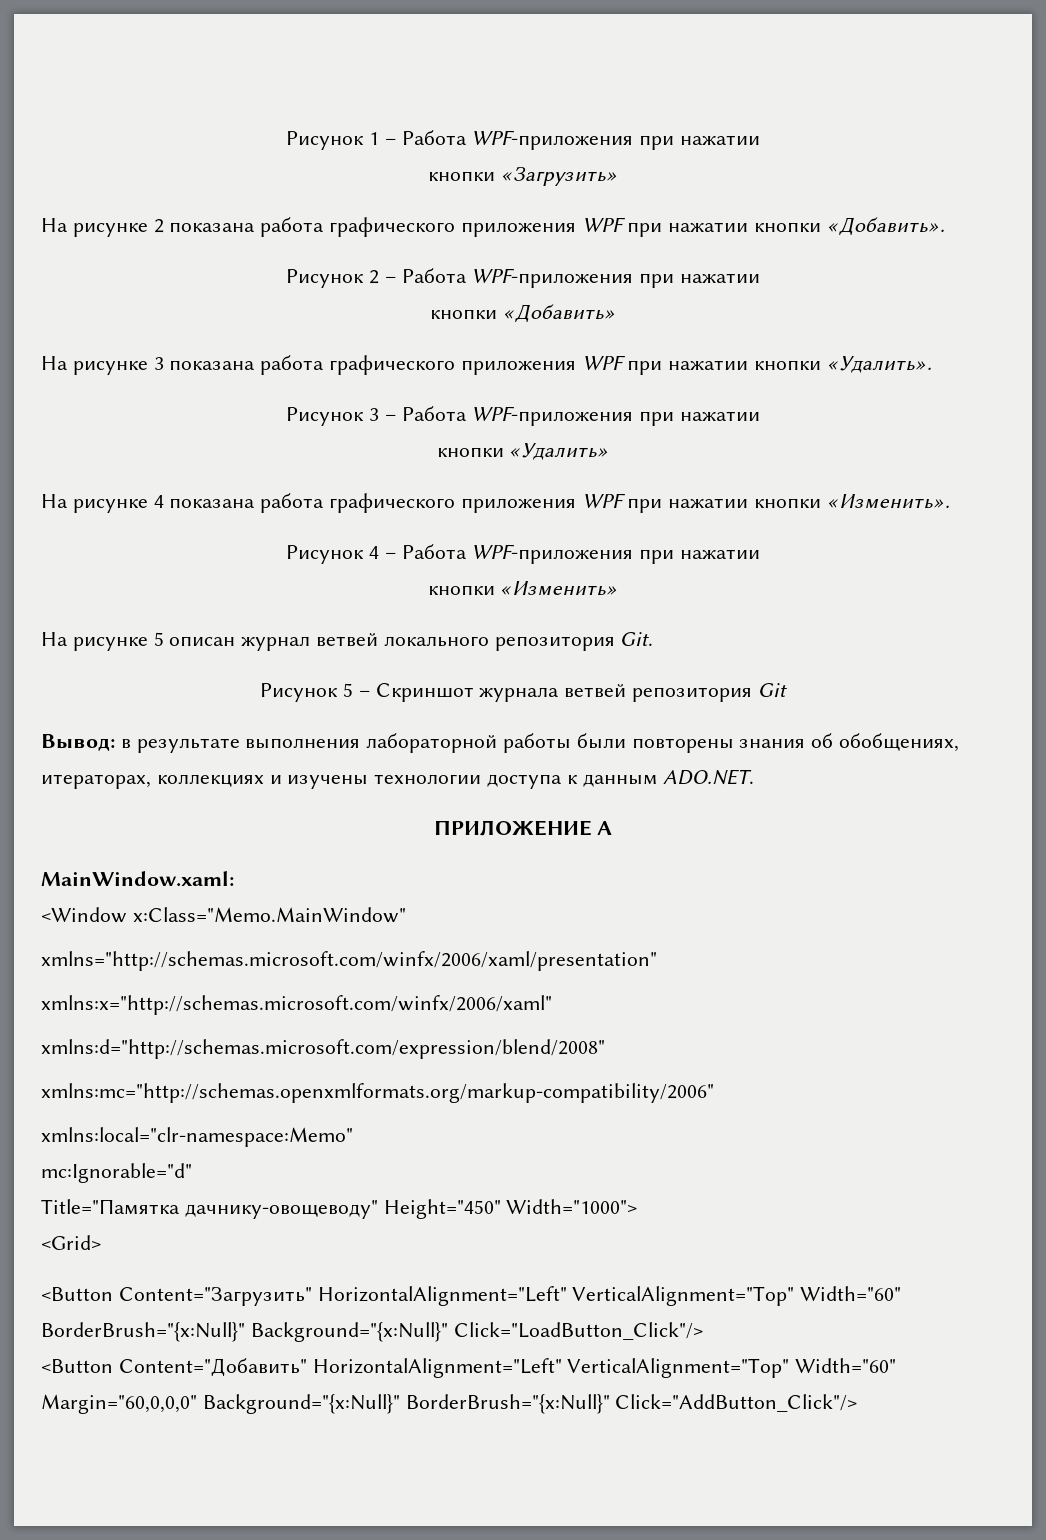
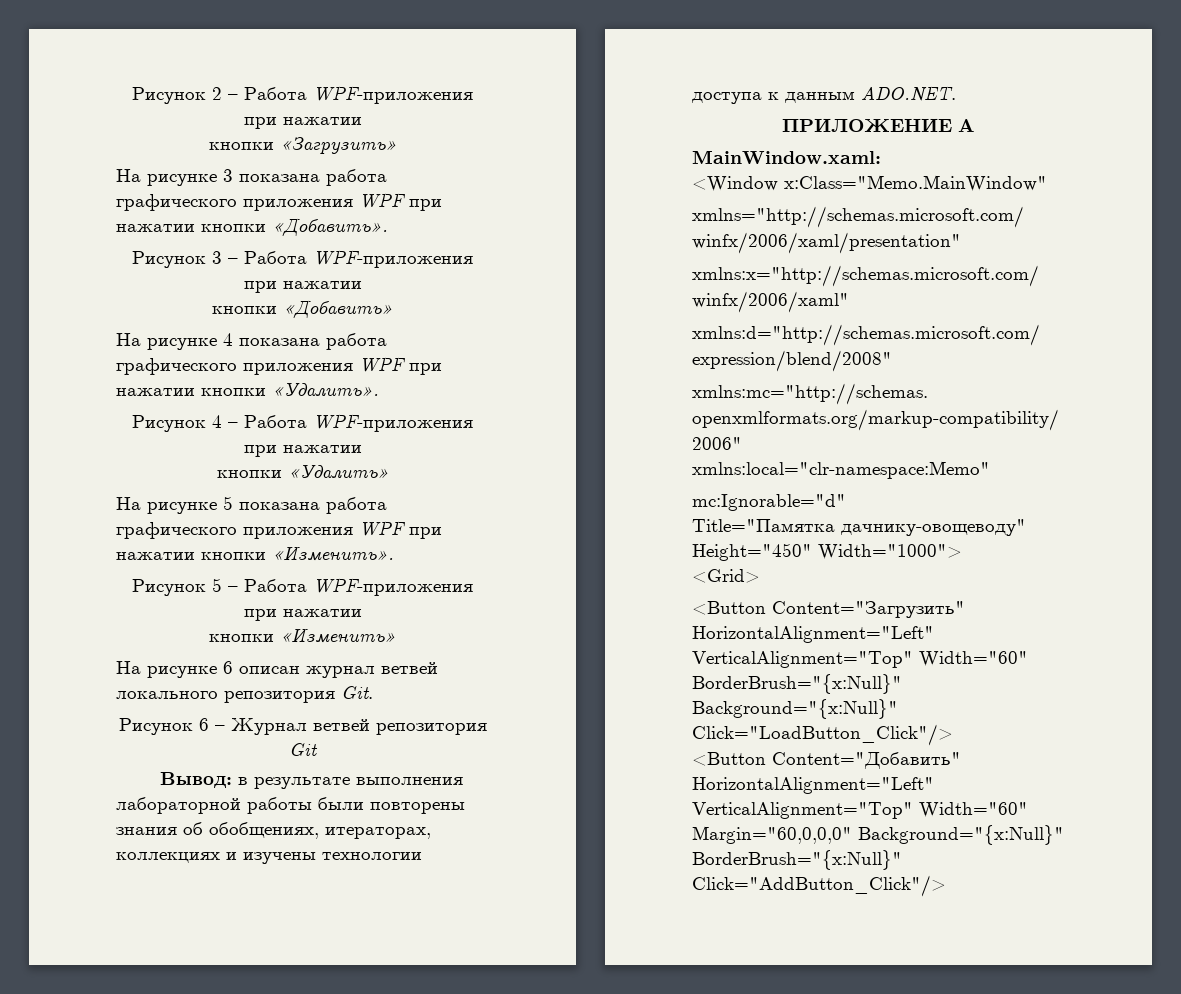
- Рисунок 1 – Работа WPF-приложения при нажатии
- кнопки «Загрузить»
- На рисунке 2 показана работа графического приложения WPF при нажатии кнопки «Добавить».
- кнопки «Добавить»
+ кнопки «Загрузить»
- На рисунке 3 показана работа графического приложения WPF при нажатии кнопки «Удалить».
+ На рисунке 3 показана работа графического приложения WPF при нажатии кнопки «Добавить».
- кнопки «Удалить»
+ кнопки «Добавить»
- На рисунке 4 показана работа графического приложения WPF при нажатии кнопки «Изменить».
+ На рисунке 4 показана работа графического приложения WPF при нажатии кнопки «Удалить».
+ Рисунок 4 – Работа WPF-приложения при нажатии
+ кнопки «Удалить»
+ На рисунке 5 показана работа графического приложения WPF при нажатии кнопки «Изменить».
- Рисунок 4 – Работа WPF-приложения при нажатии
+ Рисунок 5 – Работа WPF-приложения при нажатии
- На рисунке 5 описан журнал ветвей локального репозитория Git.
+ На рисунке 6 описан журнал ветвей локального репозитория Git.
- Рисунок 5 – Скриншот журнала ветвей репозитория Git
+ Рисунок 6 – Журнал ветвей репозитория Git

